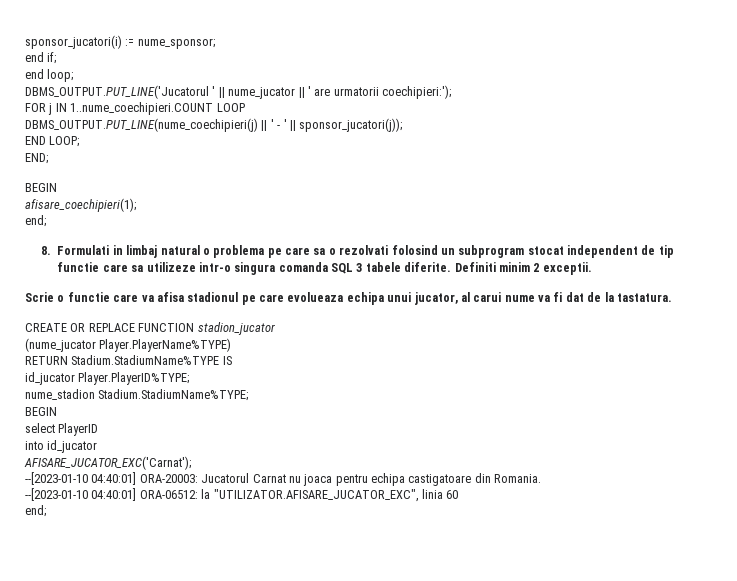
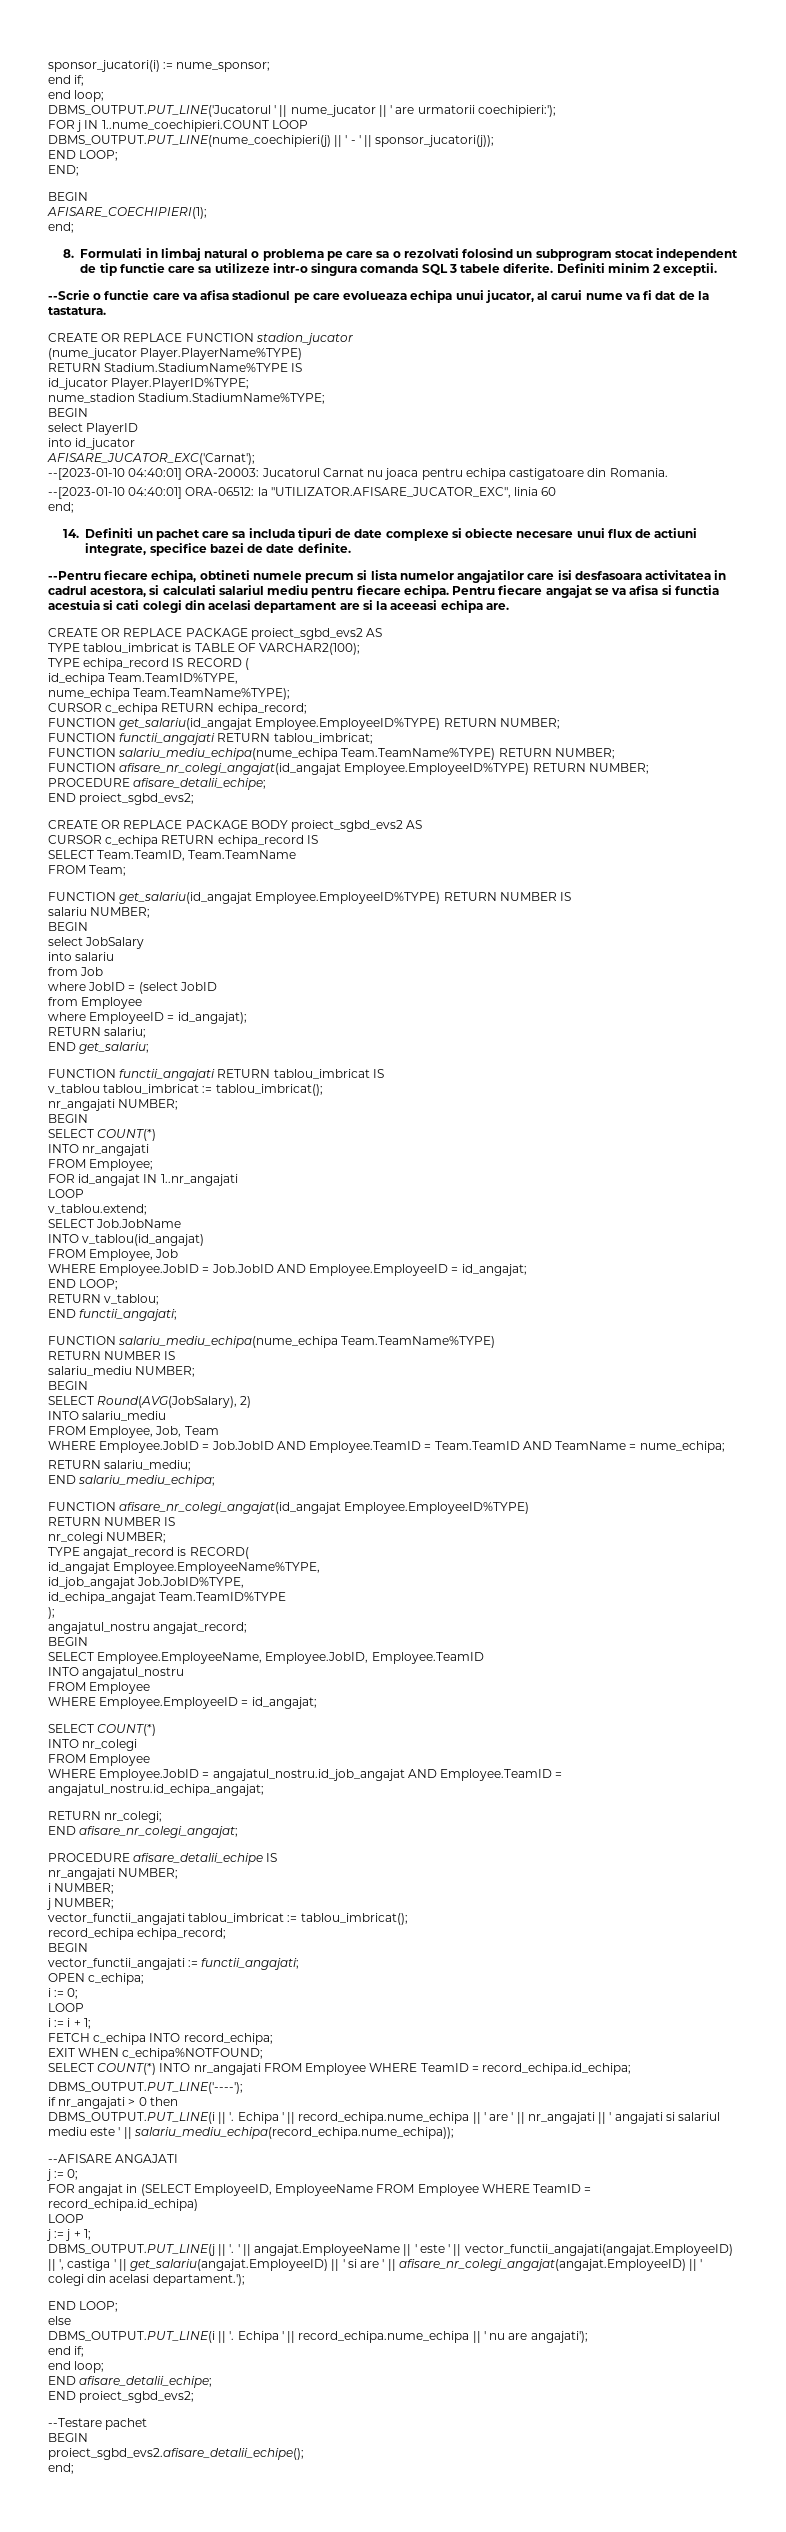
- afisare_coechipieri(1);
+ AFISARE_COECHIPIERI(1);
- Scrie o functie care va afisa stadionul pe care evolueaza echipa unui jucator, al carui nume va fi dat de la tastatura.
+ --Scrie o functie care va afisa stadionul pe care evolueaza echipa unui jucator, al carui nume va fi dat de la tastatura.
+ 14. Definiti un pachet care sa includa tipuri de date complexe si obiecte necesare unui flux de actiuni integrate, specifice bazei de date definite.
+ --Pentru fiecare echipa, obtineti numele precum si lista numelor angajatilor care isi desfasoara activitatea in cadrul acestora, si calculati salariul mediu pentru fiecare echipa. Pentru fiecare angajat se va afisa si functia acestuia si cati colegi din acelasi departament are si la aceeasi echipa are.
+ CREATE OR REPLACE PACKAGE proiect_sgbd_evs2 AS
+ TYPE tablou_imbricat is TABLE OF VARCHAR2(100);
+ TYPE echipa_record IS RECORD (
+ id_echipa Team.TeamID%TYPE,
+ nume_echipa Team.TeamName%TYPE);
+ CURSOR c_echipa RETURN echipa_record;
+ FUNCTION get_salariu(id_angajat Employee.EmployeeID%TYPE) RETURN NUMBER;
+ FUNCTION functii_angajati RETURN tablou_imbricat;
+ FUNCTION salariu_mediu_echipa(nume_echipa Team.TeamName%TYPE) RETURN NUMBER;
+ FUNCTION afisare_nr_colegi_angajat(id_angajat Employee.EmployeeID%TYPE) RETURN NUMBER;
+ PROCEDURE afisare_detalii_echipe;
+ END proiect_sgbd_evs2;
+ CREATE OR REPLACE PACKAGE BODY proiect_sgbd_evs2 AS
+ CURSOR c_echipa RETURN echipa_record IS
+ SELECT Team.TeamID, Team.TeamName
+ FROM Team;
+ FUNCTION get_salariu(id_angajat Employee.EmployeeID%TYPE) RETURN NUMBER IS
+ salariu NUMBER;
+ BEGIN
+ select JobSalary
+ into salariu
+ from Job
+ where JobID = (select JobID
+ from Employee
+ where EmployeeID = id_angajat);
+ RETURN salariu;
+ END get_salariu;
+ FUNCTION functii_angajati RETURN tablou_imbricat IS
+ v_tablou tablou_imbricat := tablou_imbricat();
+ nr_angajati NUMBER;
+ BEGIN
+ SELECT COUNT(*)
+ INTO nr_angajati
+ FROM Employee;
+ FOR id_angajat IN 1..nr_angajati
+ LOOP
+ v_tablou.extend;
+ SELECT Job.JobName
+ INTO v_tablou(id_angajat)
+ FROM Employee, Job
+ WHERE Employee.JobID = Job.JobID AND Employee.EmployeeID = id_angajat;
+ END LOOP;
+ RETURN v_tablou;
+ END functii_angajati;
+ FUNCTION salariu_mediu_echipa(nume_echipa Team.TeamName%TYPE)
+ RETURN NUMBER IS
+ salariu_mediu NUMBER;
+ BEGIN
+ SELECT Round(AVG(JobSalary), 2)
+ INTO salariu_mediu
+ FROM Employee, Job, Team
+ WHERE Employee.JobID = Job.JobID AND Employee.TeamID = Team.TeamID AND TeamName = nume_echipa;
+ RETURN salariu_mediu;
+ END salariu_mediu_echipa;
+ FUNCTION afisare_nr_colegi_angajat(id_angajat Employee.EmployeeID%TYPE)
+ RETURN NUMBER IS
+ nr_colegi NUMBER;
+ TYPE angajat_record is RECORD(
+ id_angajat Employee.EmployeeName%TYPE,
+ id_job_angajat Job.JobID%TYPE,
+ id_echipa_angajat Team.TeamID%TYPE
+ );
+ angajatul_nostru angajat_record;
+ BEGIN
+ SELECT Employee.EmployeeName, Employee.JobID, Employee.TeamID
+ INTO angajatul_nostru
+ FROM Employee
+ WHERE Employee.EmployeeID = id_angajat;
+ SELECT COUNT(*)
+ INTO nr_colegi
+ FROM Employee
+ WHERE Employee.JobID = angajatul_nostru.id_job_angajat AND Employee.TeamID = angajatul_nostru.id_echipa_angajat;
+ RETURN nr_colegi;
+ END afisare_nr_colegi_angajat;
+ PROCEDURE afisare_detalii_echipe IS
+ nr_angajati NUMBER;
+ i NUMBER;
+ j NUMBER;
+ vector_functii_angajati tablou_imbricat := tablou_imbricat();
+ record_echipa echipa_record;
+ BEGIN
+ vector_functii_angajati := functii_angajati;
+ OPEN c_echipa;
+ i := 0;
+ LOOP
+ i := i + 1;
+ FETCH c_echipa INTO record_echipa;
+ EXIT WHEN c_echipa%NOTFOUND;
+ SELECT COUNT(*) INTO nr_angajati FROM Employee WHERE TeamID = record_echipa.id_echipa;
+ DBMS_OUTPUT.PUT_LINE('----');
+ if nr_angajati > 0 then
+ DBMS_OUTPUT.PUT_LINE(i || '. Echipa ' || record_echipa.nume_echipa || ' are ' || nr_angajati || ' angajati si salariul mediu este ' || salariu_mediu_echipa(record_echipa.nume_echipa));
+ --AFISARE ANGAJATI
+ j := 0;
+ FOR angajat in (SELECT EmployeeID, EmployeeName FROM Employee WHERE TeamID = record_echipa.id_echipa)
+ LOOP
+ j := j + 1;
+ DBMS_OUTPUT.PUT_LINE(j || '. ' || angajat.EmployeeName || ' este ' || vector_functii_angajati(angajat.EmployeeID) || ', castiga ' || get_salariu(angajat.EmployeeID) || ' si are ' || afisare_nr_colegi_angajat(angajat.EmployeeID) || ' colegi din acelasi departament.');
+ END LOOP;
+ else
+ DBMS_OUTPUT.PUT_LINE(i || '. Echipa ' || record_echipa.nume_echipa || ' nu are angajati');
+ end if;
+ end loop;
+ END afisare_detalii_echipe;
+ END proiect_sgbd_evs2;
+ --Testare pachet
+ BEGIN
+ proiect_sgbd_evs2.afisare_detalii_echipe();
+ end;

